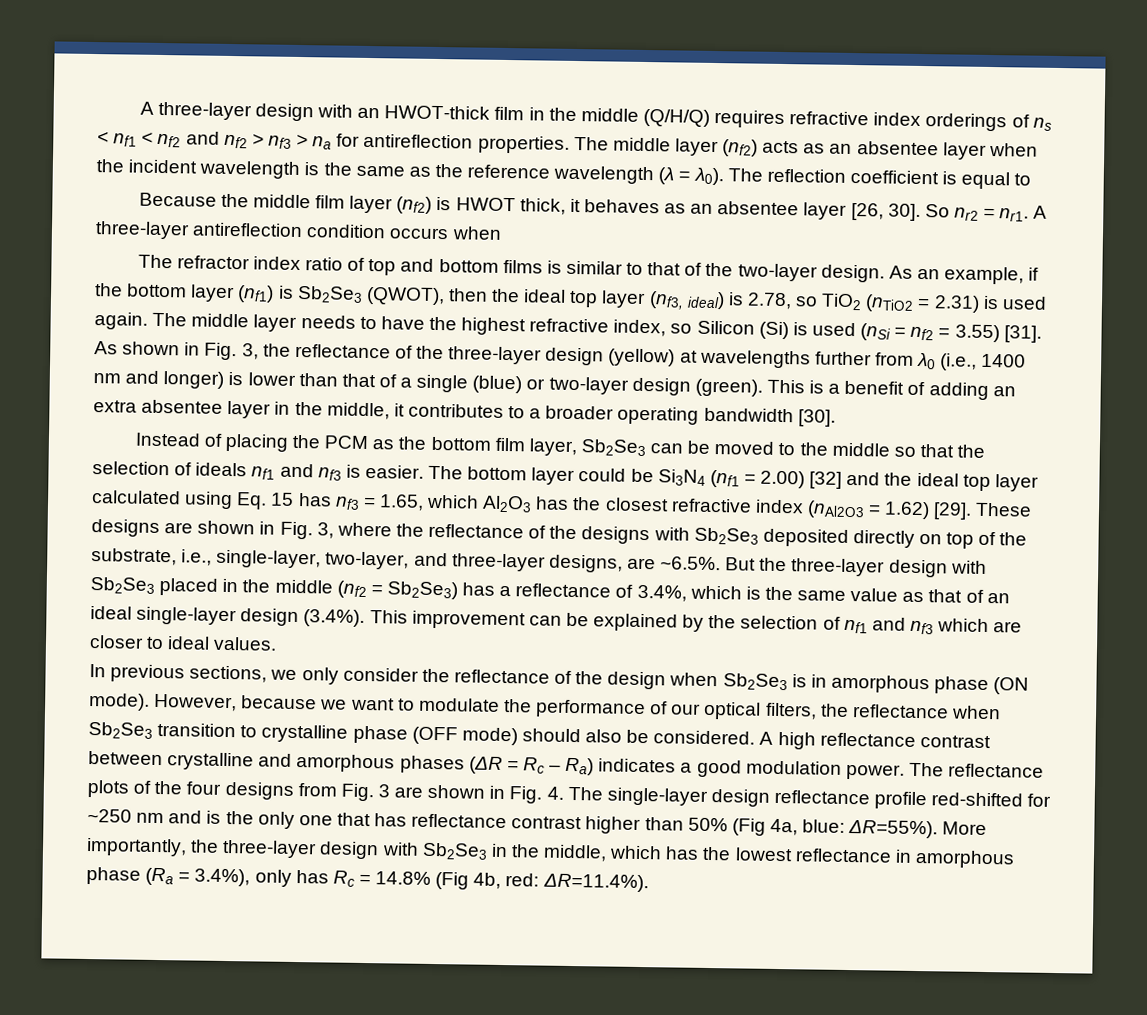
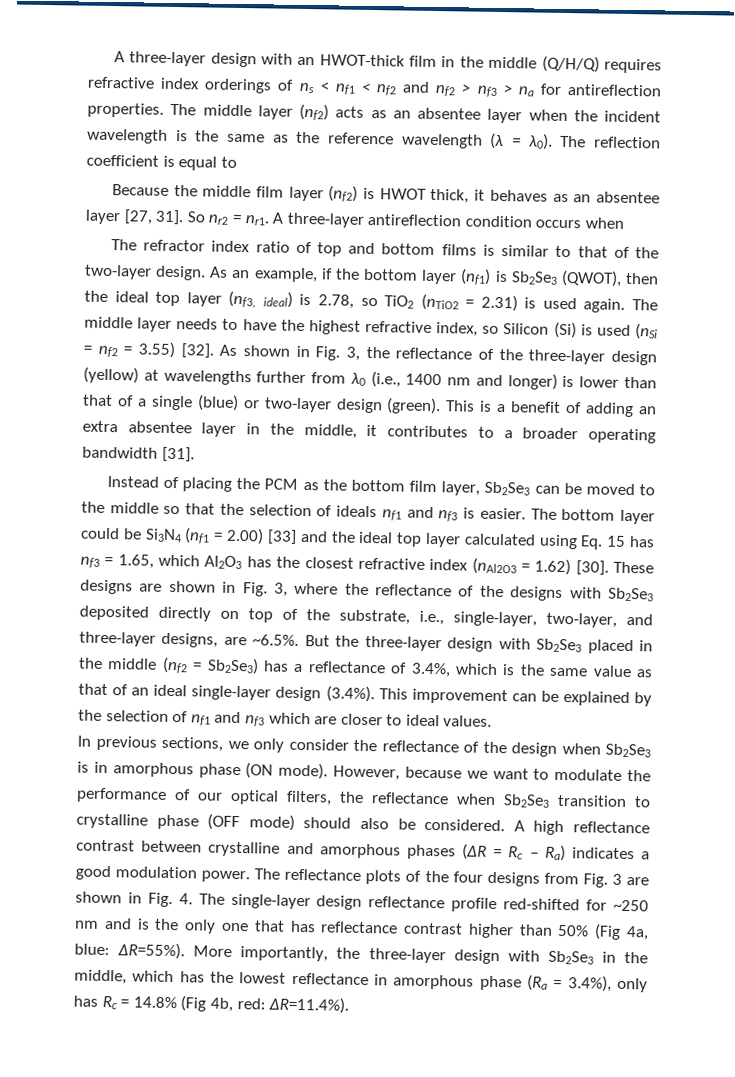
- Because the middle film layer (nf2) is HWOT thick, it behaves as an absentee layer [26, 30].
+ Because the middle film layer (nf2) is HWOT thick, it behaves as an absentee layer [27, 31].
- The middle layer needs to have the highest refractive index, so Silicon (Si) is used (nSi = nf2 = 3.55) [31].
+ The middle layer needs to have the highest refractive index, so Silicon (Si) is used (nSi = nf2 = 3.55) [32].
- This is a benefit of adding an extra absentee layer in the middle, it contributes to a broader operating bandwidth [30].
+ This is a benefit of adding an extra absentee layer in the middle, it contributes to a broader operating bandwidth [31].
- The bottom layer could be Si3N4 (nf1 = 2.00) [32] and the ideal top layer calculated using Eq. 15 has nf3 = 1.65, which Al2O3 has the closest refractive index (nAl2O3 = 1.62) [29].
+ The bottom layer could be Si3N4 (nf1 = 2.00) [33] and the ideal top layer calculated using Eq. 15 has nf3 = 1.65, which Al2O3 has the closest refractive index (nAl2O3 = 1.62) [30].

